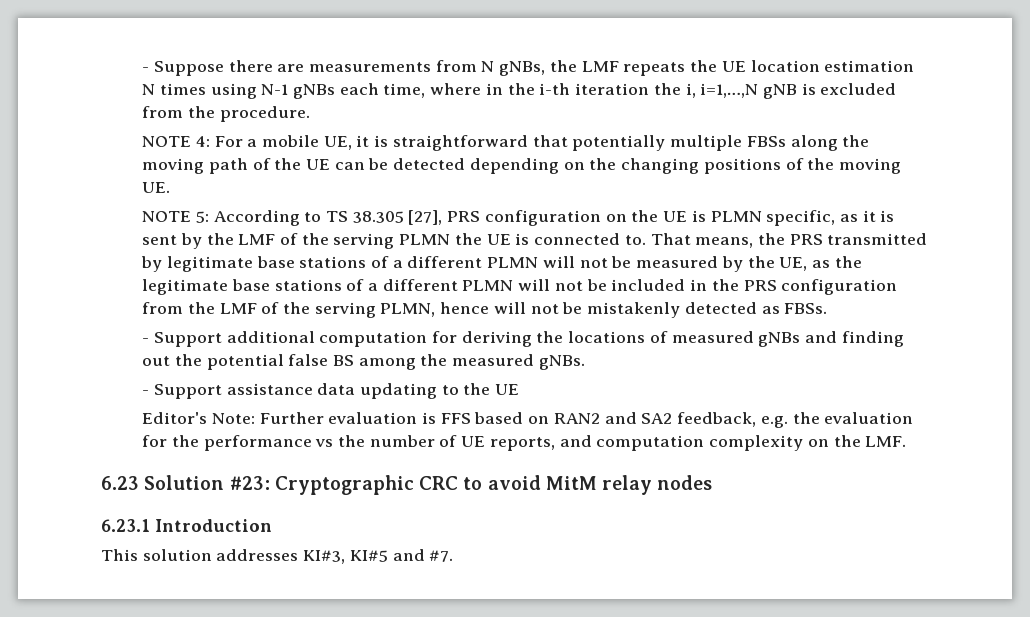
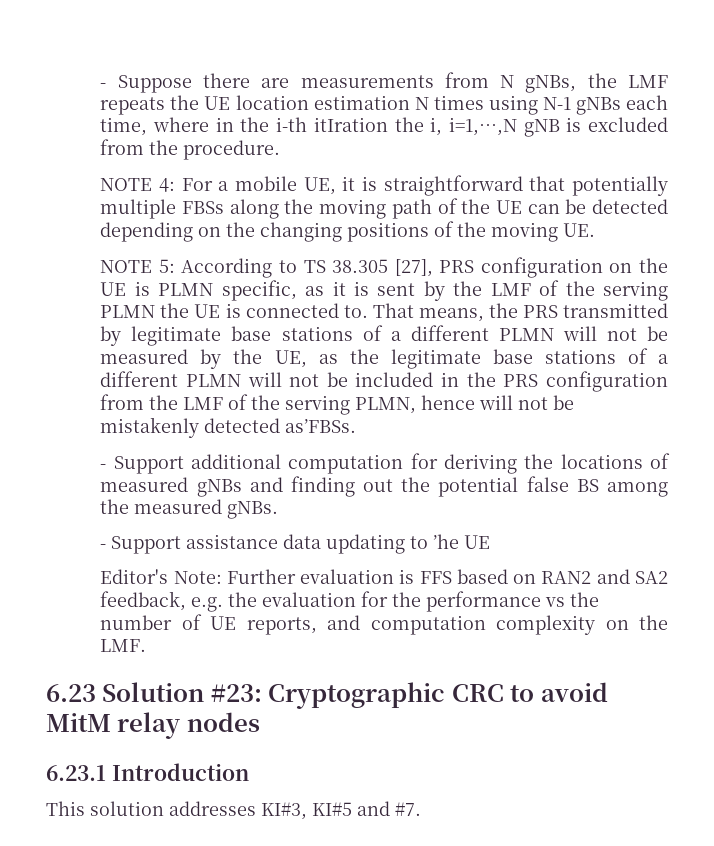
- - Suppose there are measurements from N gNBs, the LMF repeats the UE location estimation N times using N-1 gNBs each time, where in the i-th iteration the i, i=1,…,N gNB is excluded from the procedure.
+ - Suppose there are measurements from N gNBs, the LMF repeats the UE location estimation N times using N-1 gNBs each time, where in the i-th itIration the i, i=1,…,N gNB is excluded from the procedure.
- That means, the PRS transmitted by legitimate base stations of a different PLMN will not be measured by the UE, as the legitimate base stations of a different PLMN will not be included in the PRS configuration from the LMF of the serving PLMN, hence will not be mistakenly detected as FBSs.
+ That means, the PRS transmitted by legitimate base stations of a different PLMN will not be measured by the UE, as the legitimate base stations of a different PLMN will not be included in the PRS configuration from the LMF of the serving PLMN, hence will not be mistakenly detected as’FBSs.
- - Support assistance data updating to the UE
+ - Support assistance data updating to ’he UE

